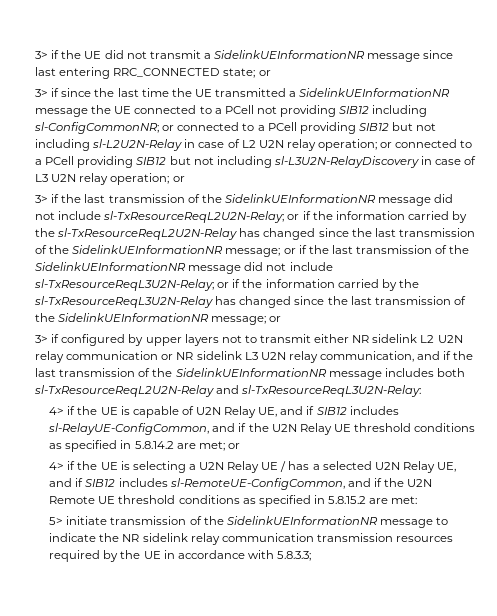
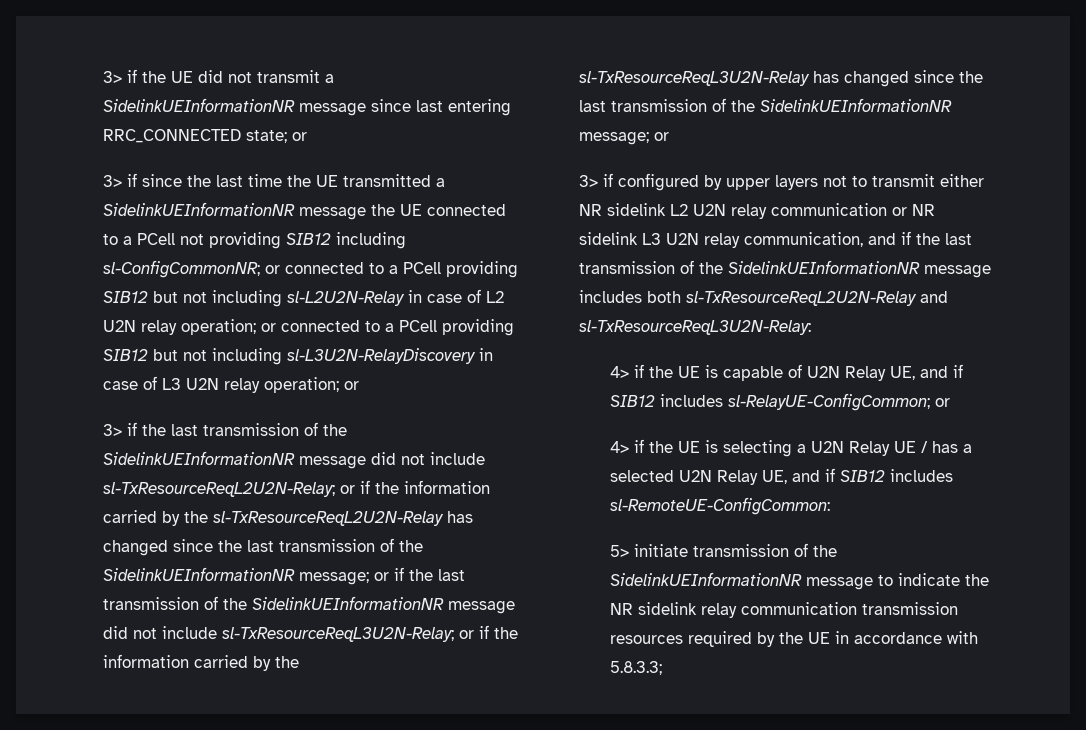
- 4> if the UE is capable of U2N Relay UE, and if SIB12 includes sl-RelayUE-ConfigCommon, and if the U2N Relay UE threshold conditions as specified in 5.8.14.2 are met; or
+ 4> if the UE is capable of U2N Relay UE, and if SIB12 includes sl-RelayUE-ConfigCommon; or
- 4> if the UE is selecting a U2N Relay UE / has a selected U2N Relay UE, and if SIB12 includes sl-RemoteUE-ConfigCommon, and if the U2N Remote UE threshold conditions as specified in 5.8.15.2 are met:
+ 4> if the UE is selecting a U2N Relay UE / has a selected U2N Relay UE, and if SIB12 includes sl-RemoteUE-ConfigCommon:

